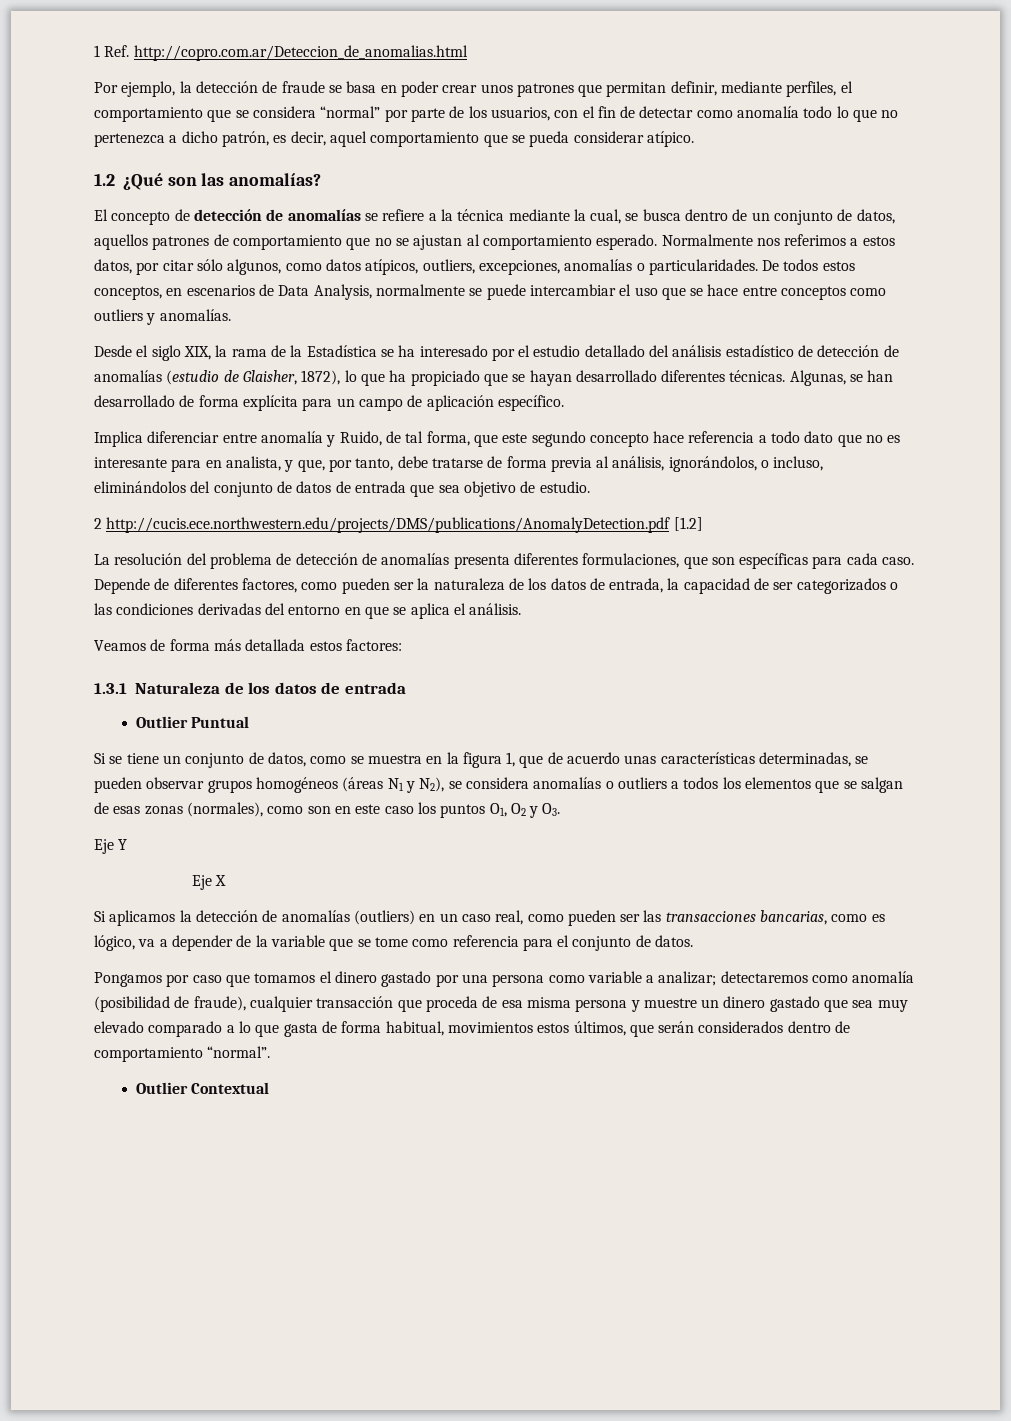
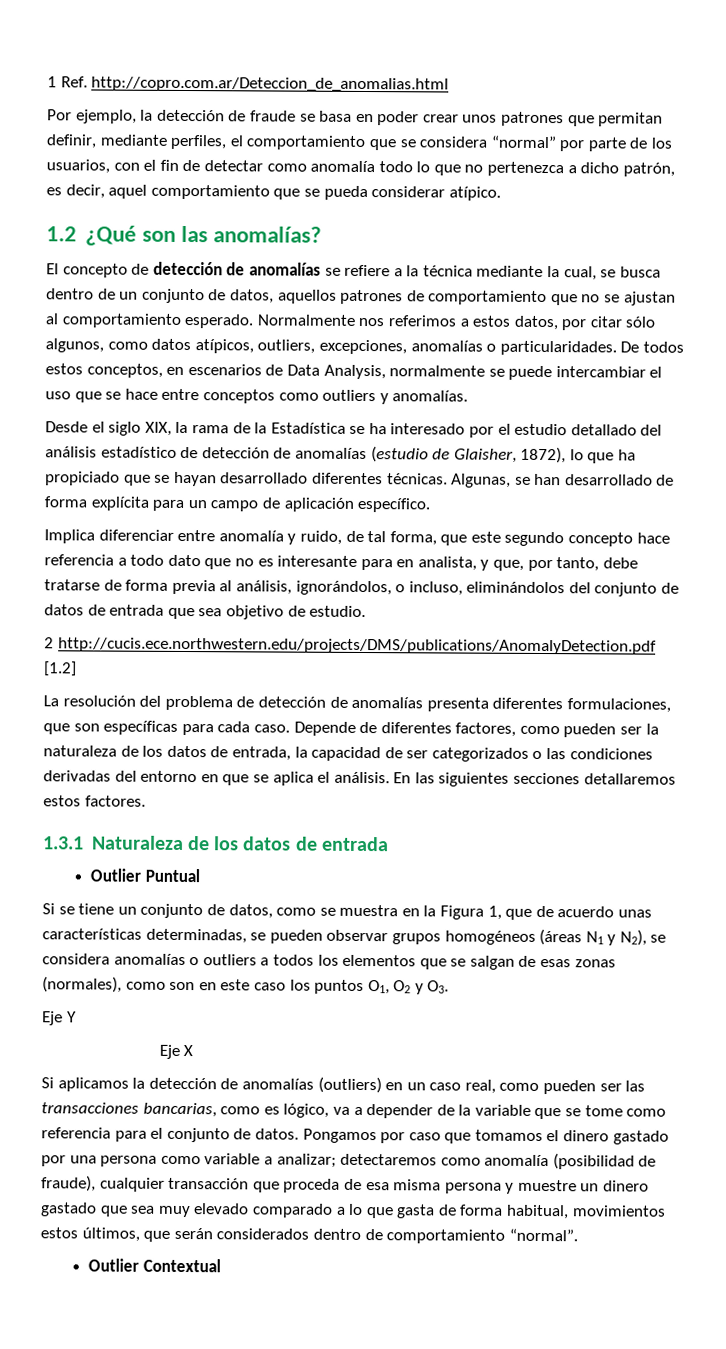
- Implica diferenciar entre anomalía y Ruido, de tal forma, que este segundo concepto hace referencia a todo dato que no es interesante para en analista, y que, por tanto, debe tratarse de forma previa al análisis, ignorándolos, o incluso, eliminándolos del conjunto de datos de entrada que sea objetivo de estudio.
+ Implica diferenciar entre anomalía y ruido, de tal forma, que este segundo concepto hace referencia a todo dato que no es interesante para en analista, y que, por tanto, debe tratarse de forma previa al análisis, ignorándolos, o incluso, eliminándolos del conjunto de datos de entrada que sea objetivo de estudio.
- Depende de diferentes factores, como pueden ser la naturaleza de los datos de entrada, la capacidad de ser categorizados o las condiciones derivadas del entorno en que se aplica el análisis.
- Veamos de forma más detallada estos factores:
+ Depende de diferentes factores, como pueden ser la naturaleza de los datos de entrada, la capacidad de ser categorizados o las condiciones derivadas del entorno en que se aplica el análisis. En las siguientes secciones detallaremos estos factores.
- Si se tiene un conjunto de datos, como se muestra en la figura 1, que de acuerdo unas características determinadas, se pueden observar grupos homogéneos (áreas N1 y N2), se considera anomalías o outliers a todos los elementos que se salgan de esas zonas (normales), como son en este caso los puntos O1, O2 y O3.
+ Si se tiene un conjunto de datos, como se muestra en la Figura 1, que de acuerdo unas características determinadas, se pueden observar grupos homogéneos (áreas N1 y N2), se considera anomalías o outliers a todos los elementos que se salgan de esas zonas (normales), como son en este caso los puntos O1, O2 y O3.
- Si aplicamos la detección de anomalías (outliers) en un caso real, como pueden ser las transacciones bancarias, como es lógico, va a depender de la variable que se tome como referencia para el conjunto de datos.
- Pongamos por caso que tomamos el dinero gastado por una persona como variable a analizar;
+ Si aplicamos la detección de anomalías (outliers) en un caso real, como pueden ser las transacciones bancarias, como es lógico, va a depender de la variable que se tome como referencia para el conjunto de datos. Pongamos por caso que tomamos el dinero gastado por una persona como variable a analizar;

